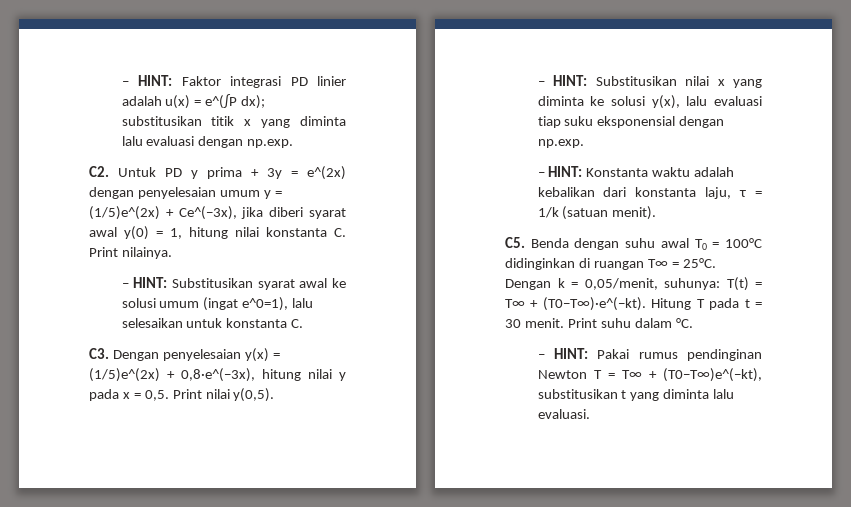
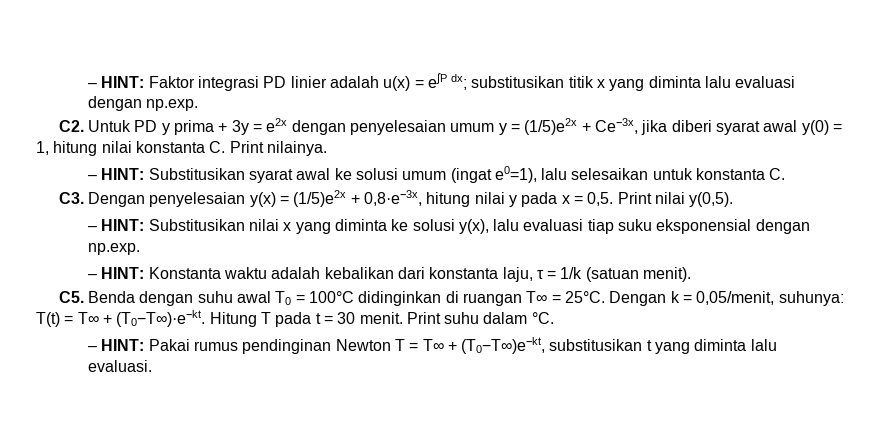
- – HINT: Faktor integrasi PD linier adalah u(x) = e^(∫P dx); substitusikan titik x yang diminta lalu evaluasi dengan np.exp.
+ – HINT: Faktor integrasi PD linier adalah u(x) = e∫P dx; substitusikan titik x yang diminta lalu evaluasi dengan np.exp.
- C2. Untuk PD y prima + 3y = e^(2x) dengan penyelesaian umum y = (1/5)e^(2x) + Ce^(−3x), jika diberi syarat awal y(0) = 1, hitung nilai konstanta C. Print nilainya.
+ C2. Untuk PD y prima + 3y = e2x dengan penyelesaian umum y = (1/5)e2x + Ce−3x, jika diberi syarat awal y(0) = 1, hitung nilai konstanta C. Print nilainya.
- – HINT: Substitusikan syarat awal ke solusi umum (ingat e^0=1), lalu selesaikan untuk konstanta C.
+ – HINT: Substitusikan syarat awal ke solusi umum (ingat e0=1), lalu selesaikan untuk konstanta C.
- C3. Dengan penyelesaian y(x) = (1/5)e^(2x) + 0,8·e^(−3x), hitung nilai y pada x = 0,5.
+ C3. Dengan penyelesaian y(x) = (1/5)e2x + 0,8·e−3x, hitung nilai y pada x = 0,5.
- Dengan k = 0,05/menit, suhunya: T(t) = T∞ + (T0−T∞)·e^(−kt).
+ Dengan k = 0,05/menit, suhunya: T(t) = T∞ + (T0−T∞)·e−kt.
- – HINT: Pakai rumus pendinginan Newton T = T∞ + (T0−T∞)e^(−kt), substitusikan t yang diminta lalu evaluasi.
+ – HINT: Pakai rumus pendinginan Newton T = T∞ + (T0−T∞)e−kt, substitusikan t yang diminta lalu evaluasi.

